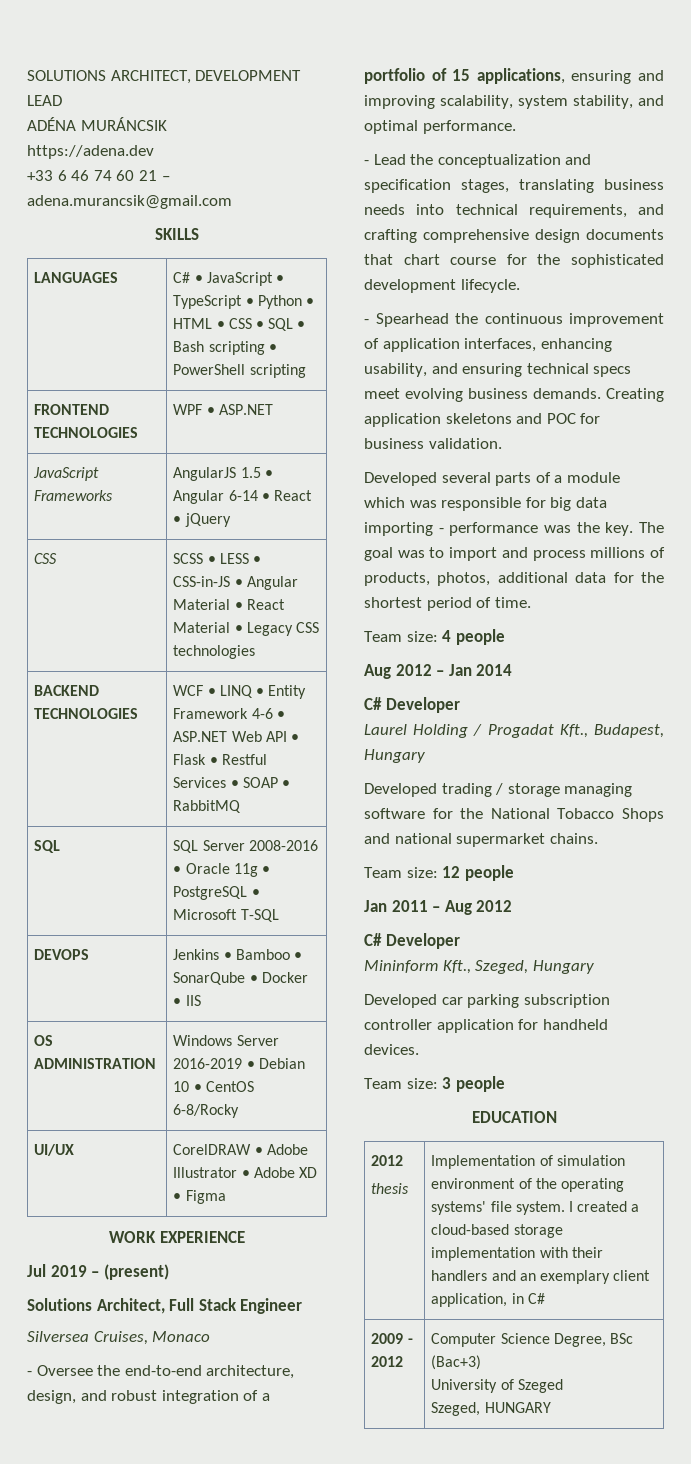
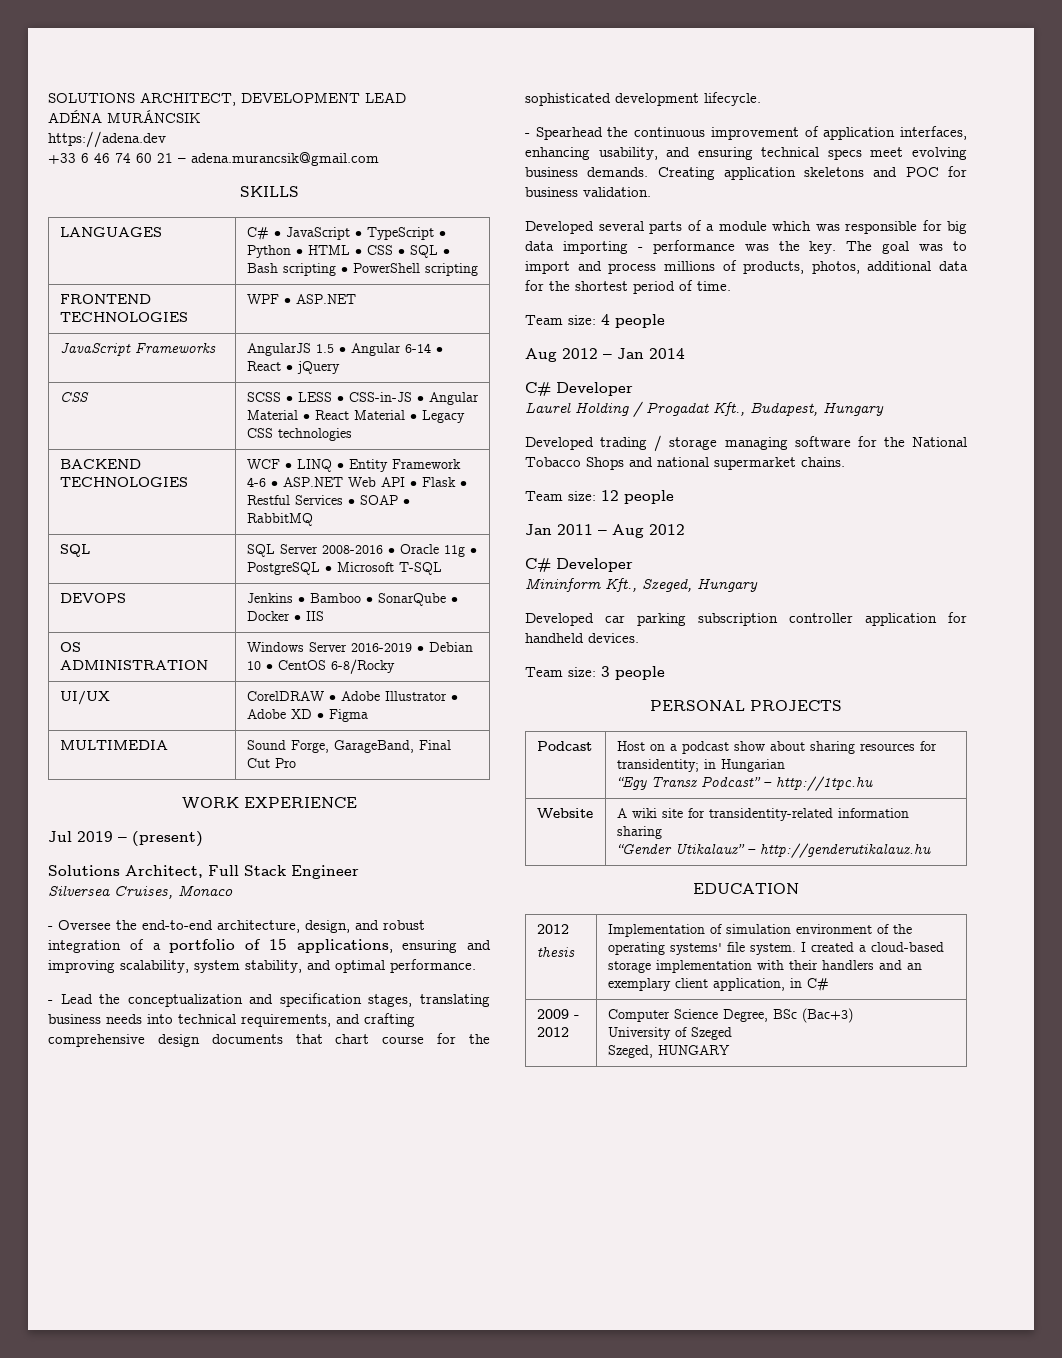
+ MULTIMEDIA | Sound Forge, GarageBand, Final Cut Pro
+ PERSONAL PROJECTS
+ Podcast | Host on a podcast show about sharing resources for transidentity; in Hungarian
+ “Egy Transz Podcast” – http://1tpc.hu
+ Website | A wiki site for transidentity-related information sharing
+ “Gender Utikalauz” – http://genderutikalauz.hu

